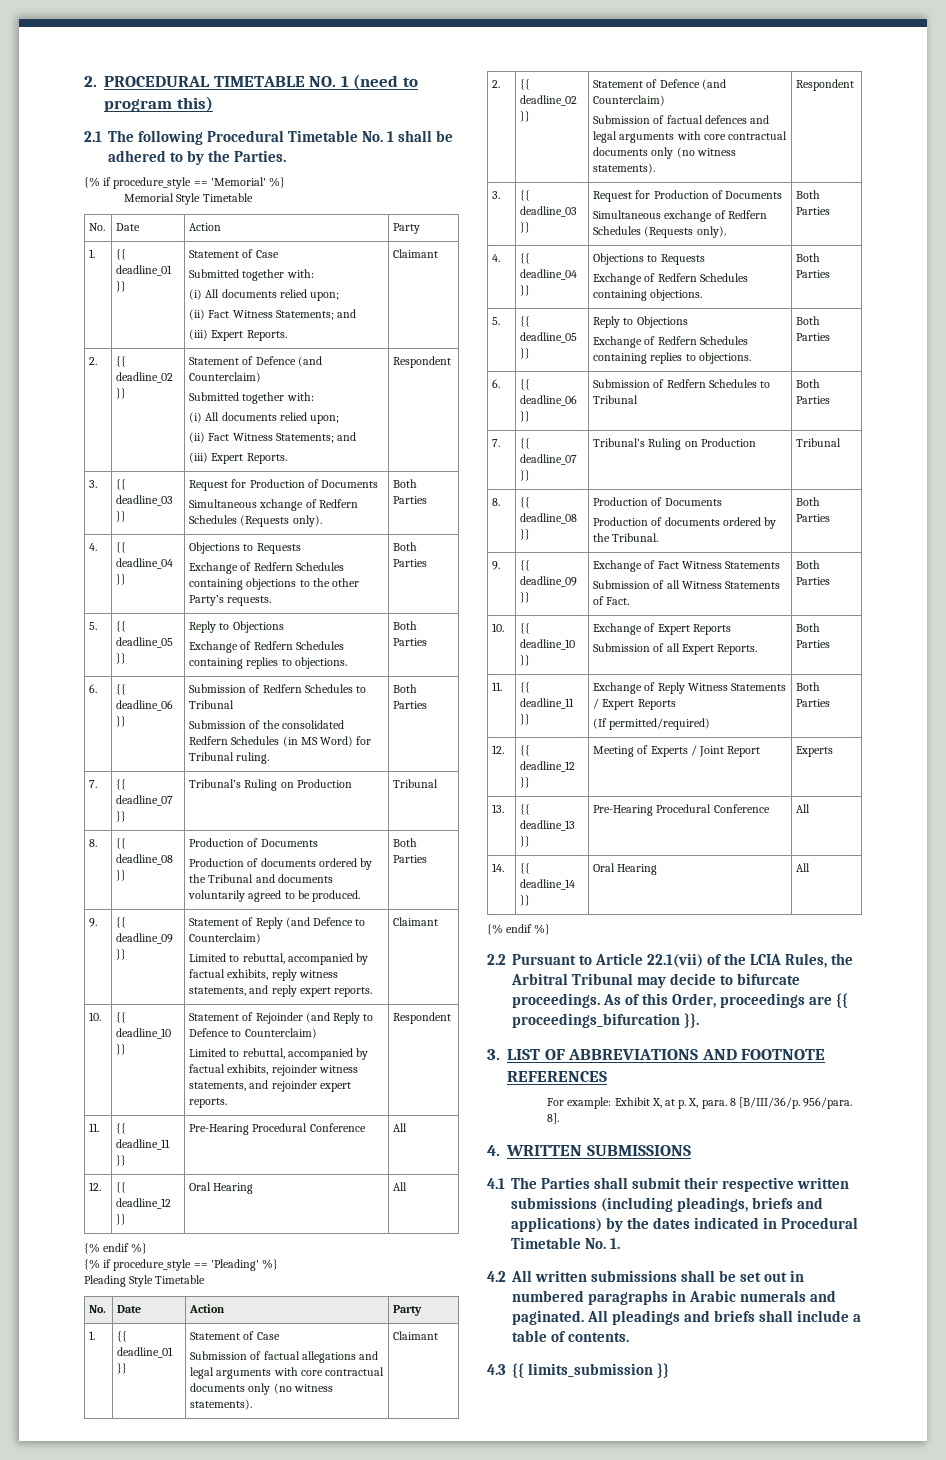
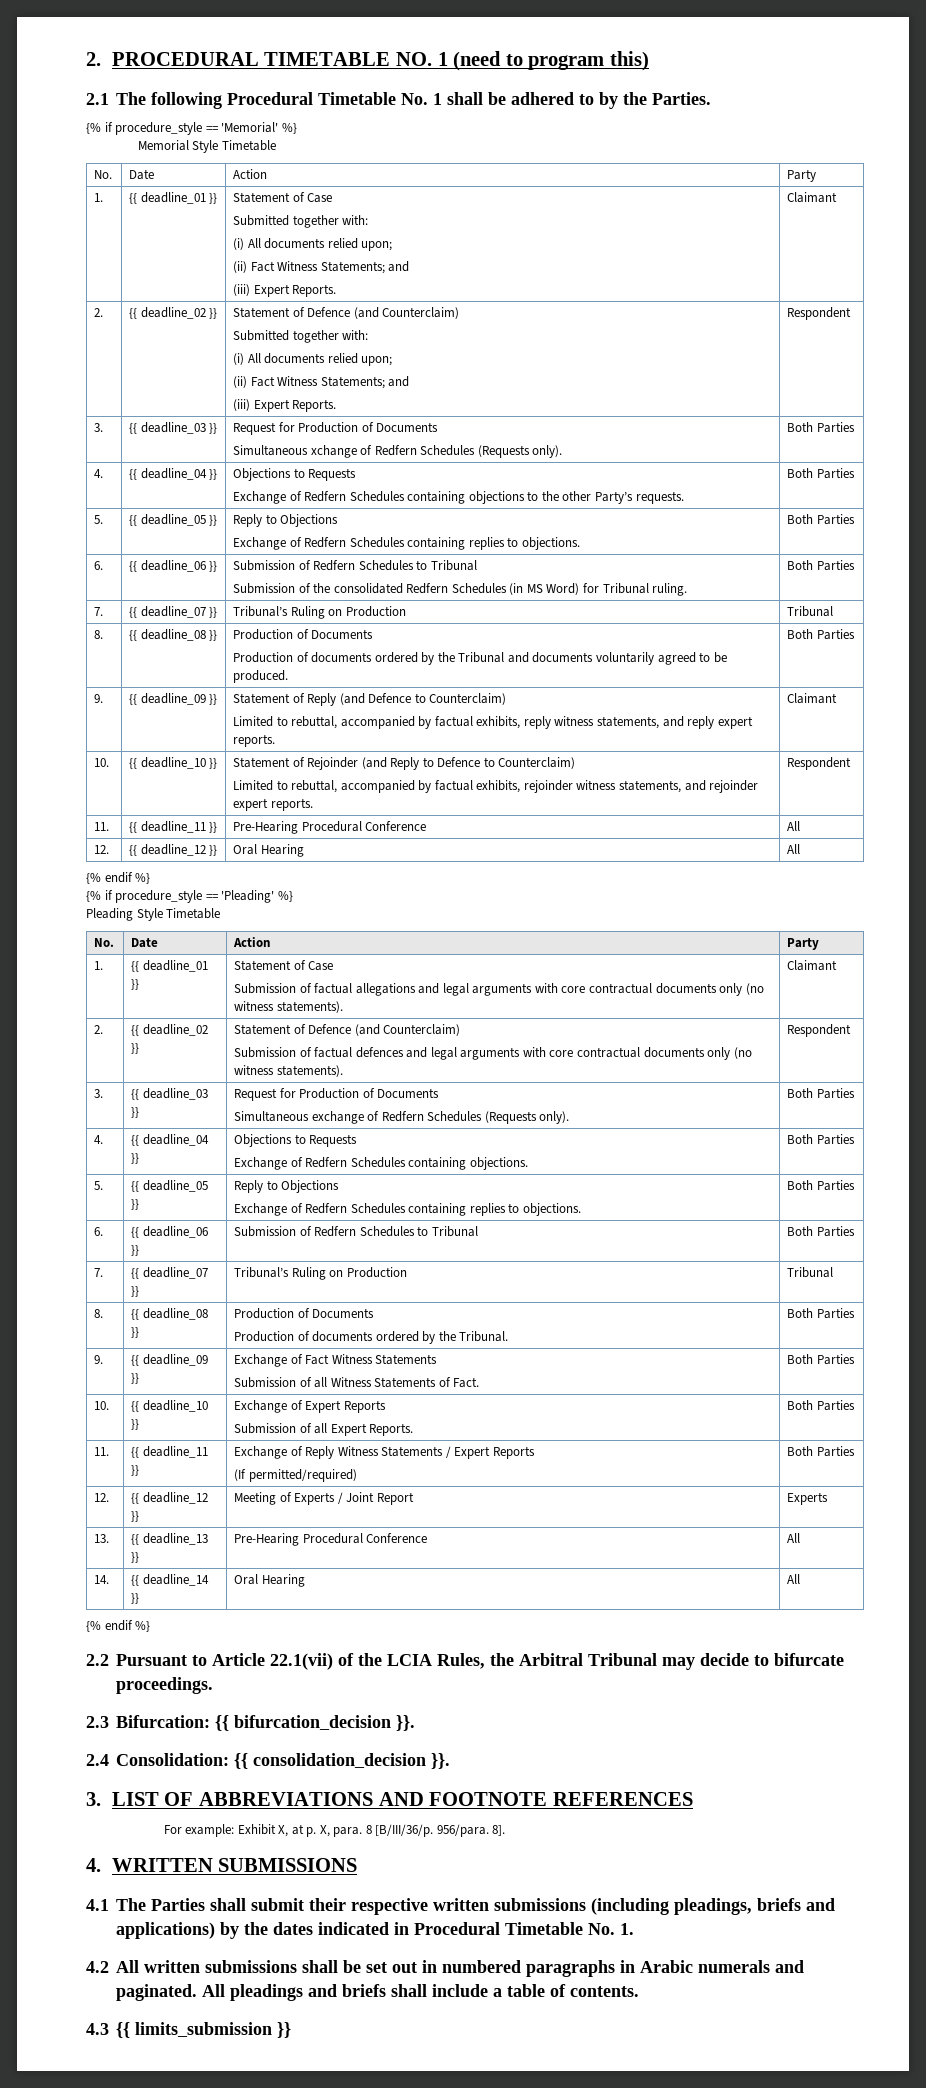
- 2.2 Pursuant to Article 22.1(vii) of the LCIA Rules, the Arbitral Tribunal may decide to bifurcate proceedings. As of this Order, proceedings are {{ proceedings_bifurcation }}.
+ 2.2 Pursuant to Article 22.1(vii) of the LCIA Rules, the Arbitral Tribunal may decide to bifurcate proceedings.
+ 2.3 Bifurcation: {{ bifurcation_decision }}.
+ 2.4 Consolidation: {{ consolidation_decision }}.

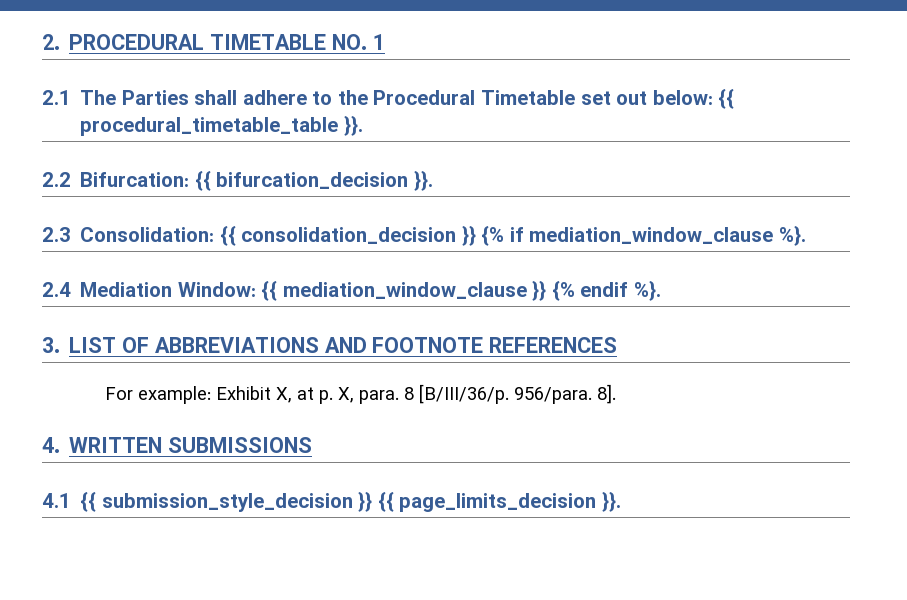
- 2. PROCEDURAL TIMETABLE NO. 1 (need to program this)
- 2.1 The following Procedural Timetable No. 1 shall be adhered to by the Parties.
- {% if procedure_style == 'Memorial' %}
- Memorial Style Timetable
- No. | Date | Action | Party
- 1. | {{ deadline_01 }} | Statement of Case
- Submitted together with:
- (i) All documents relied upon;
- (ii) Fact Witness Statements; and
- (iii) Expert Reports. | Claimant
- 2. | {{ deadline_02 }} | Statement of Defence (and Counterclaim)
- Submitted together with:
- (i) All documents relied upon;
- (ii) Fact Witness Statements; and
- (iii) Expert Reports. | Respondent
- 3. | {{ deadline_03 }} | Request for Production of Documents
- Simultaneous xchange of Redfern Schedules (Requests only). | Both Parties
- 4. | {{ deadline_04 }} | Objections to Requests
- Exchange of Redfern Schedules containing objections to the other Party’s requests. | Both Parties
- 5. | {{ deadline_05 }} | Reply to Objections
- Exchange of Redfern Schedules containing replies to objections. | Both Parties
- 6. | {{ deadline_06 }} | Submission of Redfern Schedules to Tribunal
- Submission of the consolidated Redfern Schedules (in MS Word) for Tribunal ruling. | Both Parties
- 7. | {{ deadline_07 }} | Tribunal’s Ruling on Production | Tribunal
- 8. | {{ deadline_08 }} | Production of Documents
- Production of documents ordered by the Tribunal and documents voluntarily agreed to be produced. | Both Parties
- 9. | {{ deadline_09 }} | Statement of Reply (and Defence to Counterclaim)
- Limited to rebuttal, accompanied by factual exhibits, reply witness statements, and reply expert reports. | Claimant
- 10. | {{ deadline_10 }} | Statement of Rejoinder (and Reply to Defence to Counterclaim)
- Limited to rebuttal, accompanied by factual exhibits, rejoinder witness statements, and rejoinder expert reports. | Respondent
- 11. | {{ deadline_11 }} | Pre-Hearing Procedural Conference | All
- 12. | {{ deadline_12 }} | Oral Hearing | All
- {% endif %}
- {% if procedure_style == 'Pleading' %}
- Pleading Style Timetable
- No. | Date | Action | Party
- 1. | {{ deadline_01 }} | Statement of Case
- Submission of factual allegations and legal arguments with core contractual documents only (no witness statements). | Claimant
- 2. | {{ deadline_02 }} | Statement of Defence (and Counterclaim)
- Submission of factual defences and legal arguments with core contractual documents only (no witness statements). | Respondent
- 3. | {{ deadline_03 }} | Request for Production of Documents
- Simultaneous exchange of Redfern Schedules (Requests only). | Both Parties
- 4. | {{ deadline_04 }} | Objections to Requests
- Exchange of Redfern Schedules containing objections. | Both Parties
- 5. | {{ deadline_05 }} | Reply to Objections
- Exchange of Redfern Schedules containing replies to objections. | Both Parties
- 6. | {{ deadline_06 }} | Submission of Redfern Schedules to Tribunal | Both Parties
- 7. | {{ deadline_07 }} | Tribunal’s Ruling on Production | Tribunal
- 8. | {{ deadline_08 }} | Production of Documents
- Production of documents ordered by the Tribunal. | Both Parties
- 9. | {{ deadline_09 }} | Exchange of Fact Witness Statements
- Submission of all Witness Statements of Fact. | Both Parties
- 10. | {{ deadline_10 }} | Exchange of Expert Reports
- Submission of all Expert Reports. | Both Parties
- 11. | {{ deadline_11 }} | Exchange of Reply Witness Statements / Expert Reports
- (If permitted/required) | Both Parties
- 12. | {{ deadline_12 }} | Meeting of Experts / Joint Report | Experts
- 13. | {{ deadline_13 }} | Pre-Hearing Procedural Conference | All
- 14. | {{ deadline_14 }} | Oral Hearing | All
- {% endif %}
- 2.2 Pursuant to Article 22.1(vii) of the LCIA Rules, the Arbitral Tribunal may decide to bifurcate proceedings.
- 2.3 Bifurcation: {{ bifurcation_decision }}.
+ 2. PROCEDURAL TIMETABLE NO. 1
+ 2.1 The Parties shall adhere to the Procedural Timetable set out below: {{ procedural_timetable_table }}.
+ 2.2 Bifurcation: {{ bifurcation_decision }}.
- 2.4 Consolidation: {{ consolidation_decision }}.
+ 2.3 Consolidation: {{ consolidation_decision }} {% if mediation_window_clause %}.
+ 2.4 Mediation Window: {{ mediation_window_clause }} {% endif %}.
- 4.1 The Parties shall submit their respective written submissions (including pleadings, briefs and applications) by the dates indicated in Procedural Timetable No. 1.
- 4.2 All written submissions shall be set out in numbered paragraphs in Arabic numerals and paginated. All pleadings and briefs shall include a table of contents.
- 4.3 {{ limits_submission }}
+ 4.1 {{ submission_style_decision }} {{ page_limits_decision }}.

